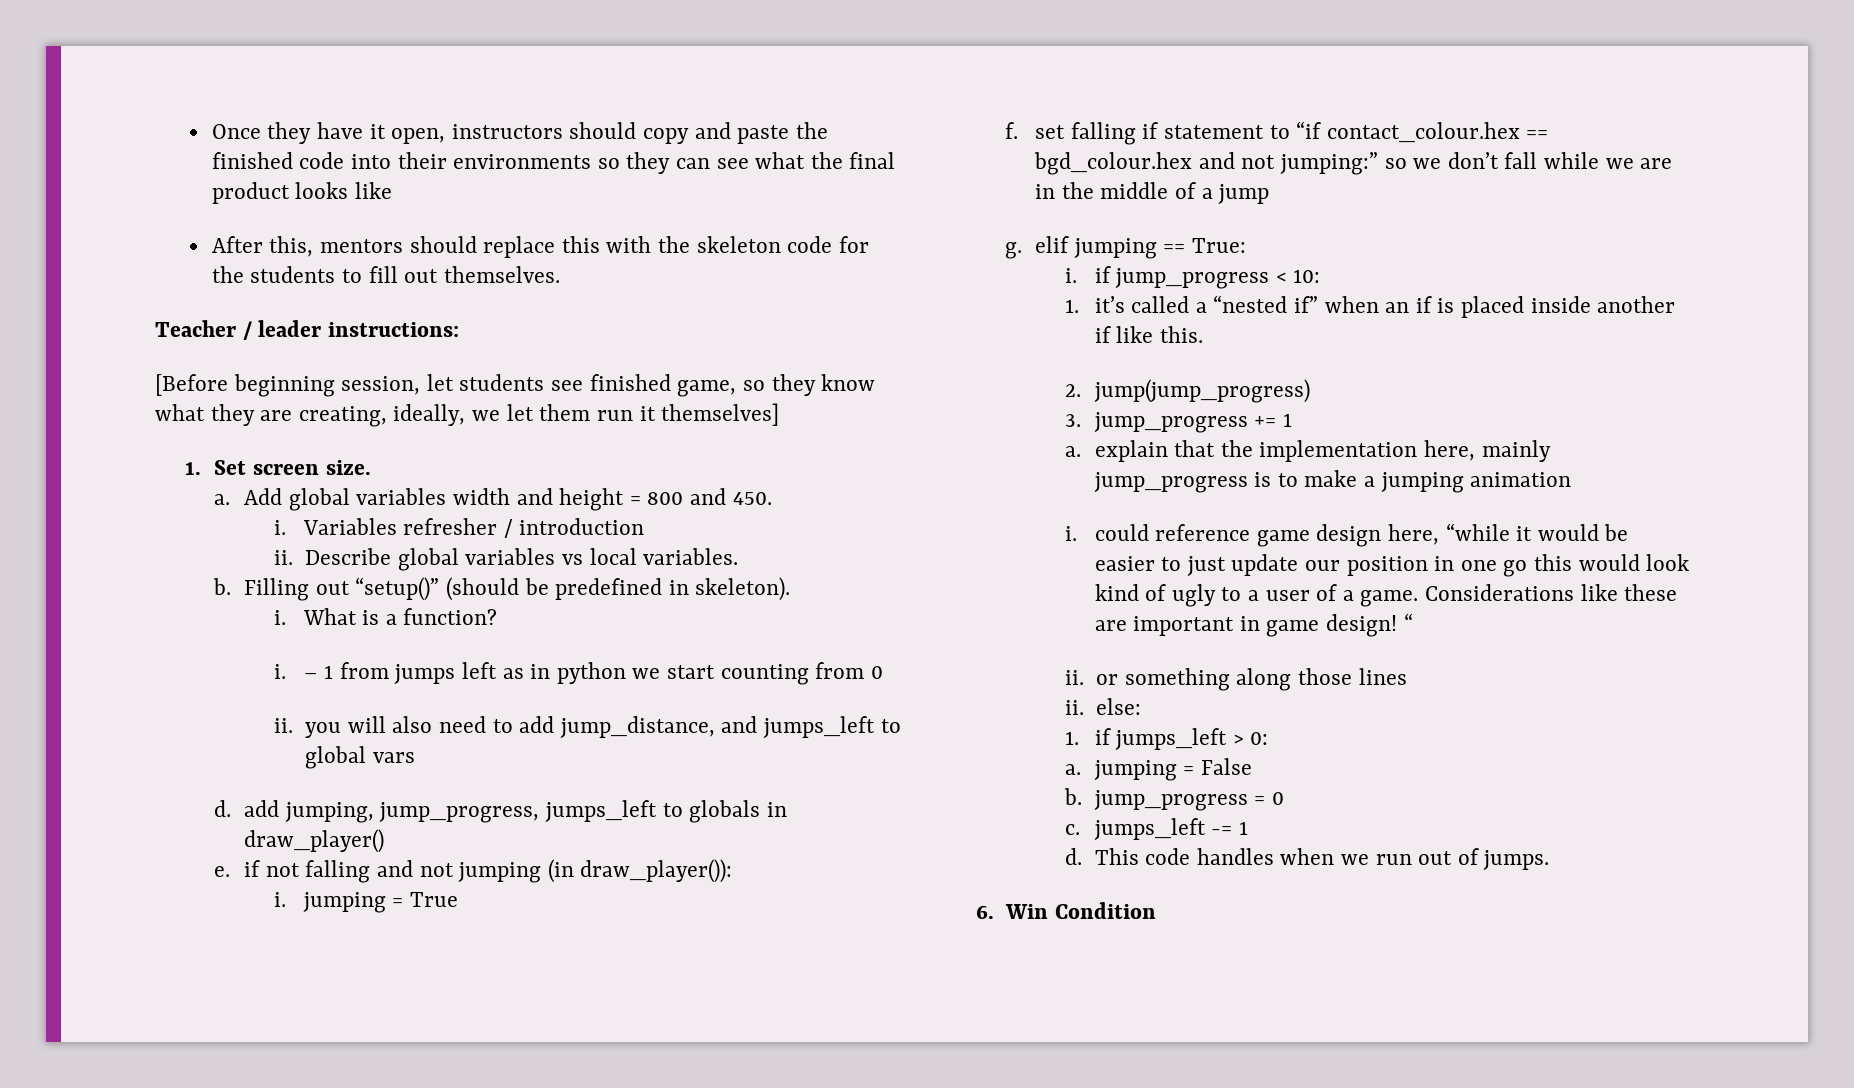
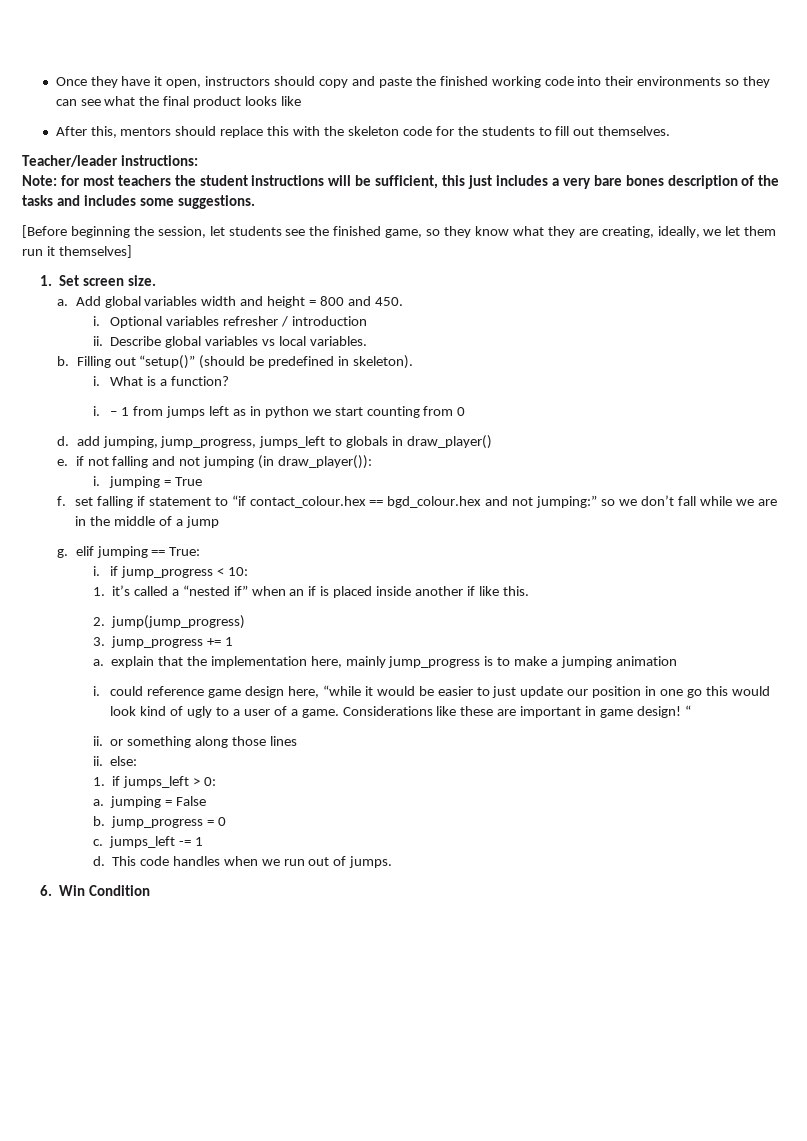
- Once they have it open, instructors should copy and paste the finished code into their environments so they can see what the final product looks like
+ Once they have it open, instructors should copy and paste the finished working code into their environments so they can see what the final product looks like
- Teacher / leader instructions:
+ Teacher/leader instructions:
+ Note: for most teachers the student instructions will be sufficient, this just includes a very bare bones description of the tasks and includes some suggestions.
- [Before beginning session, let students see finished game, so they know what they are creating, ideally, we let them run it themselves]
+ [Before beginning the session, let students see the finished game, so they know what they are creating, ideally, we let them run it themselves]
- Variables refresher / introduction
+ Optional variables refresher / introduction
- ii. you will also need to add jump_distance, and jumps_left to global vars

